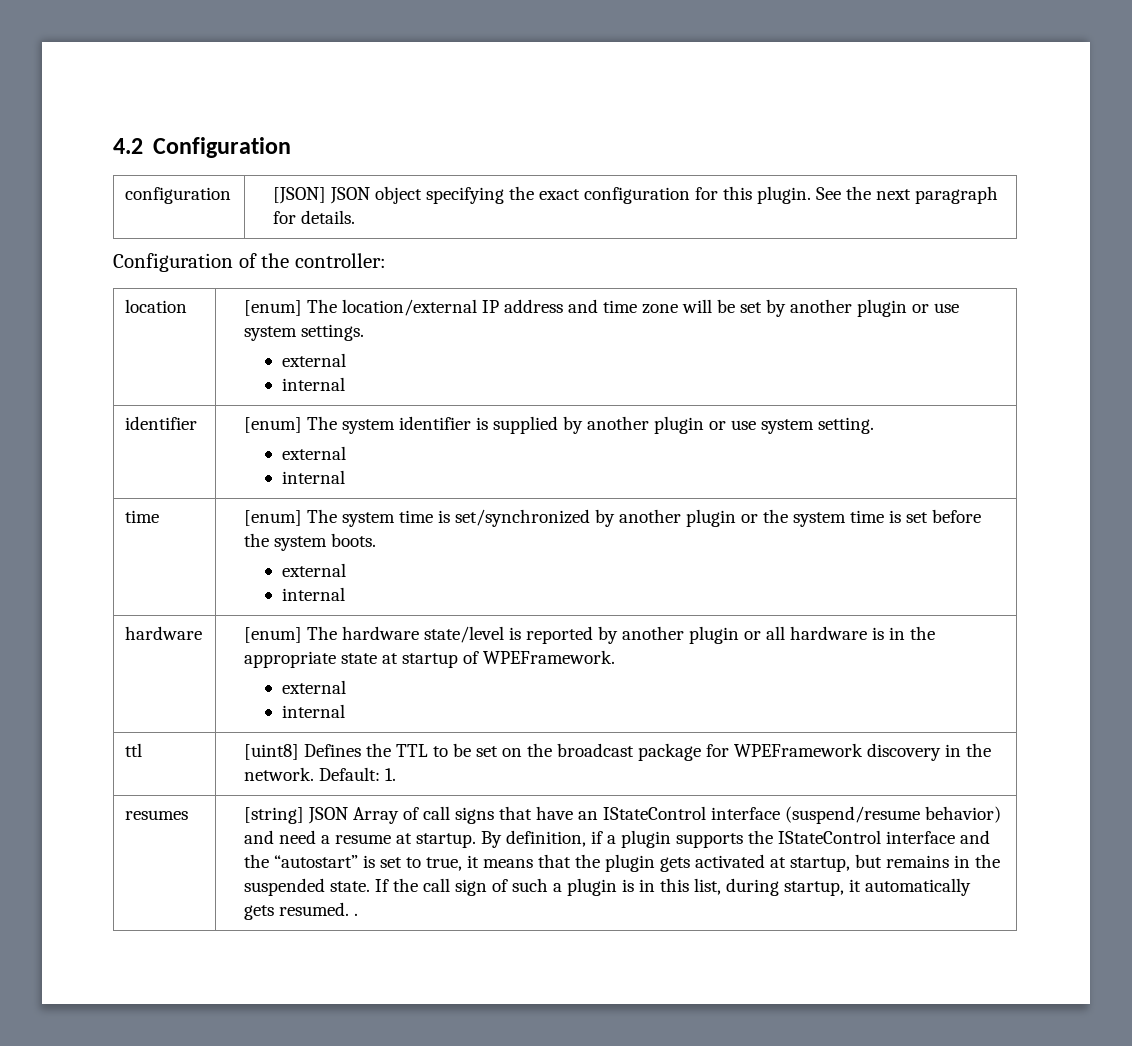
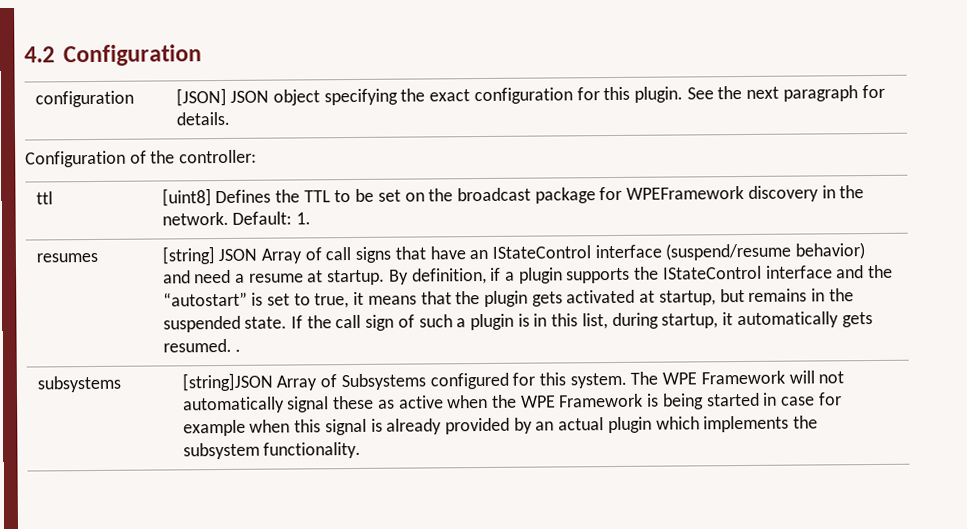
- location | [enum] The location/external IP address and time zone will be set by another plugin or use system settings.
- external
- internal
- identifier | [enum] The system identifier is supplied by another plugin or use system setting.
- external
- internal
- time | [enum] The system time is set/synchronized by another plugin or the system time is set before the system boots.
- external
- internal
- hardware | [enum] The hardware state/level is reported by another plugin or all hardware is in the appropriate state at startup of WPEFramework.
- external
- internal
+ subsystems | [string]JSON Array of Subsystems configured for this system. The WPE Framework will not automatically signal these as active when the WPE Framework is being started in case for example when this signal is already provided by an actual plugin which implements the subsystem functionality.

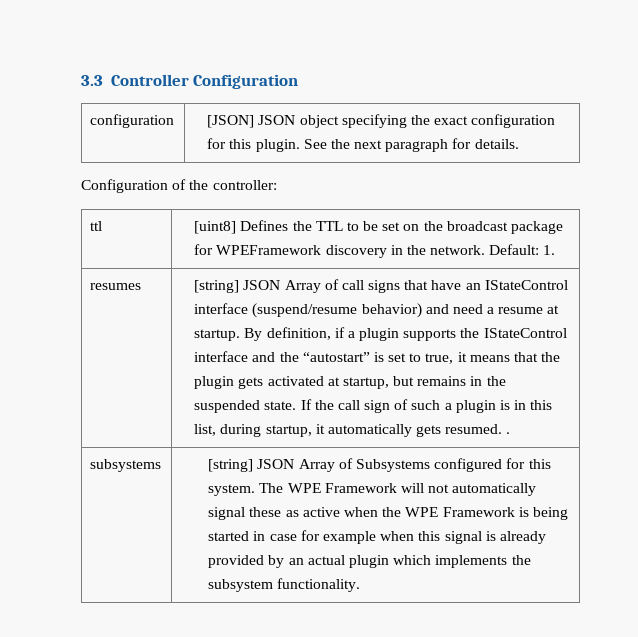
- 4.2 Configuration
+ 3.3 Controller Configuration
- [string]JSON Array of Subsystems configured for this system.
+ [string] JSON Array of Subsystems configured for this system.

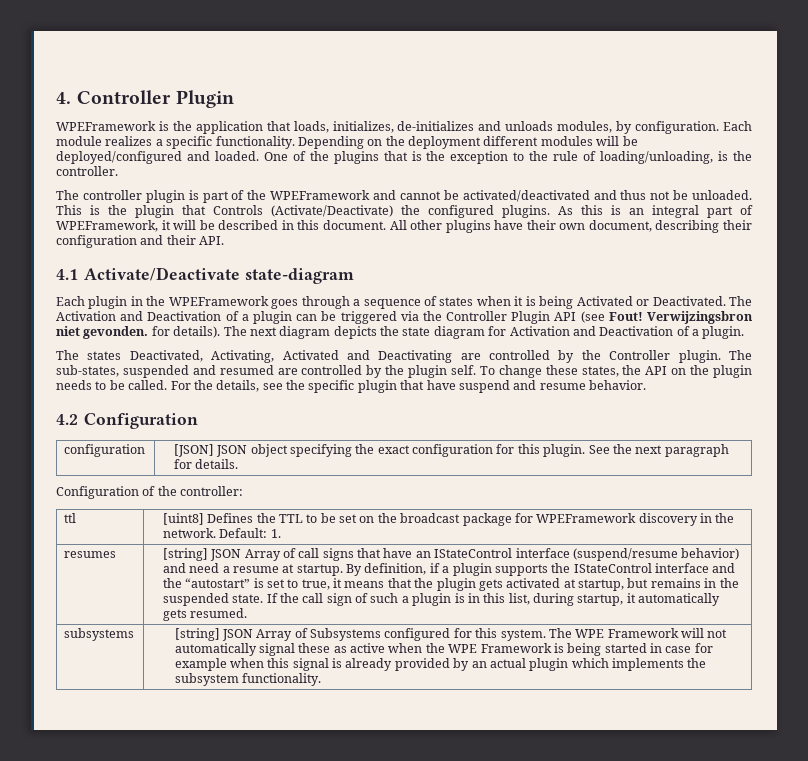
- 3.3 Controller Configuration
+ 4. Controller Plugin
+ WPEFramework is the application that loads, initializes, de-initializes and unloads modules, by configuration. Each module realizes a specific functionality. Depending on the deployment different modules will be deployed/configured and loaded. One of the plugins that is the exception to the rule of loading/unloading, is the controller.
+ The controller plugin is part of the WPEFramework and cannot be activated/deactivated and thus not be unloaded. This is the plugin that Controls (Activate/Deactivate) the configured plugins. As this is an integral part of WPEFramework, it will be described in this document. All other plugins have their own document, describing their configuration and their API.
+ 4.1 Activate/Deactivate state-diagram
+ Each plugin in the WPEFramework goes through a sequence of states when it is being Activated or Deactivated. The Activation and Deactivation of a plugin can be triggered via the Controller Plugin API (see Fout! Verwijzingsbron niet gevonden. for details). The next diagram depicts the state diagram for Activation and Deactivation of a plugin.
+ The states Deactivated, Activating, Activated and Deactivating are controlled by the Controller plugin. The sub-states, suspended and resumed are controlled by the plugin self. To change these states, the API on the plugin needs to be called. For the details, see the specific plugin that have suspend and resume behavior.
+ 4.2 Configuration
- If the call sign of such a plugin is in this list, during startup, it automatically gets resumed. .
+ If the call sign of such a plugin is in this list, during startup, it automatically gets resumed.

